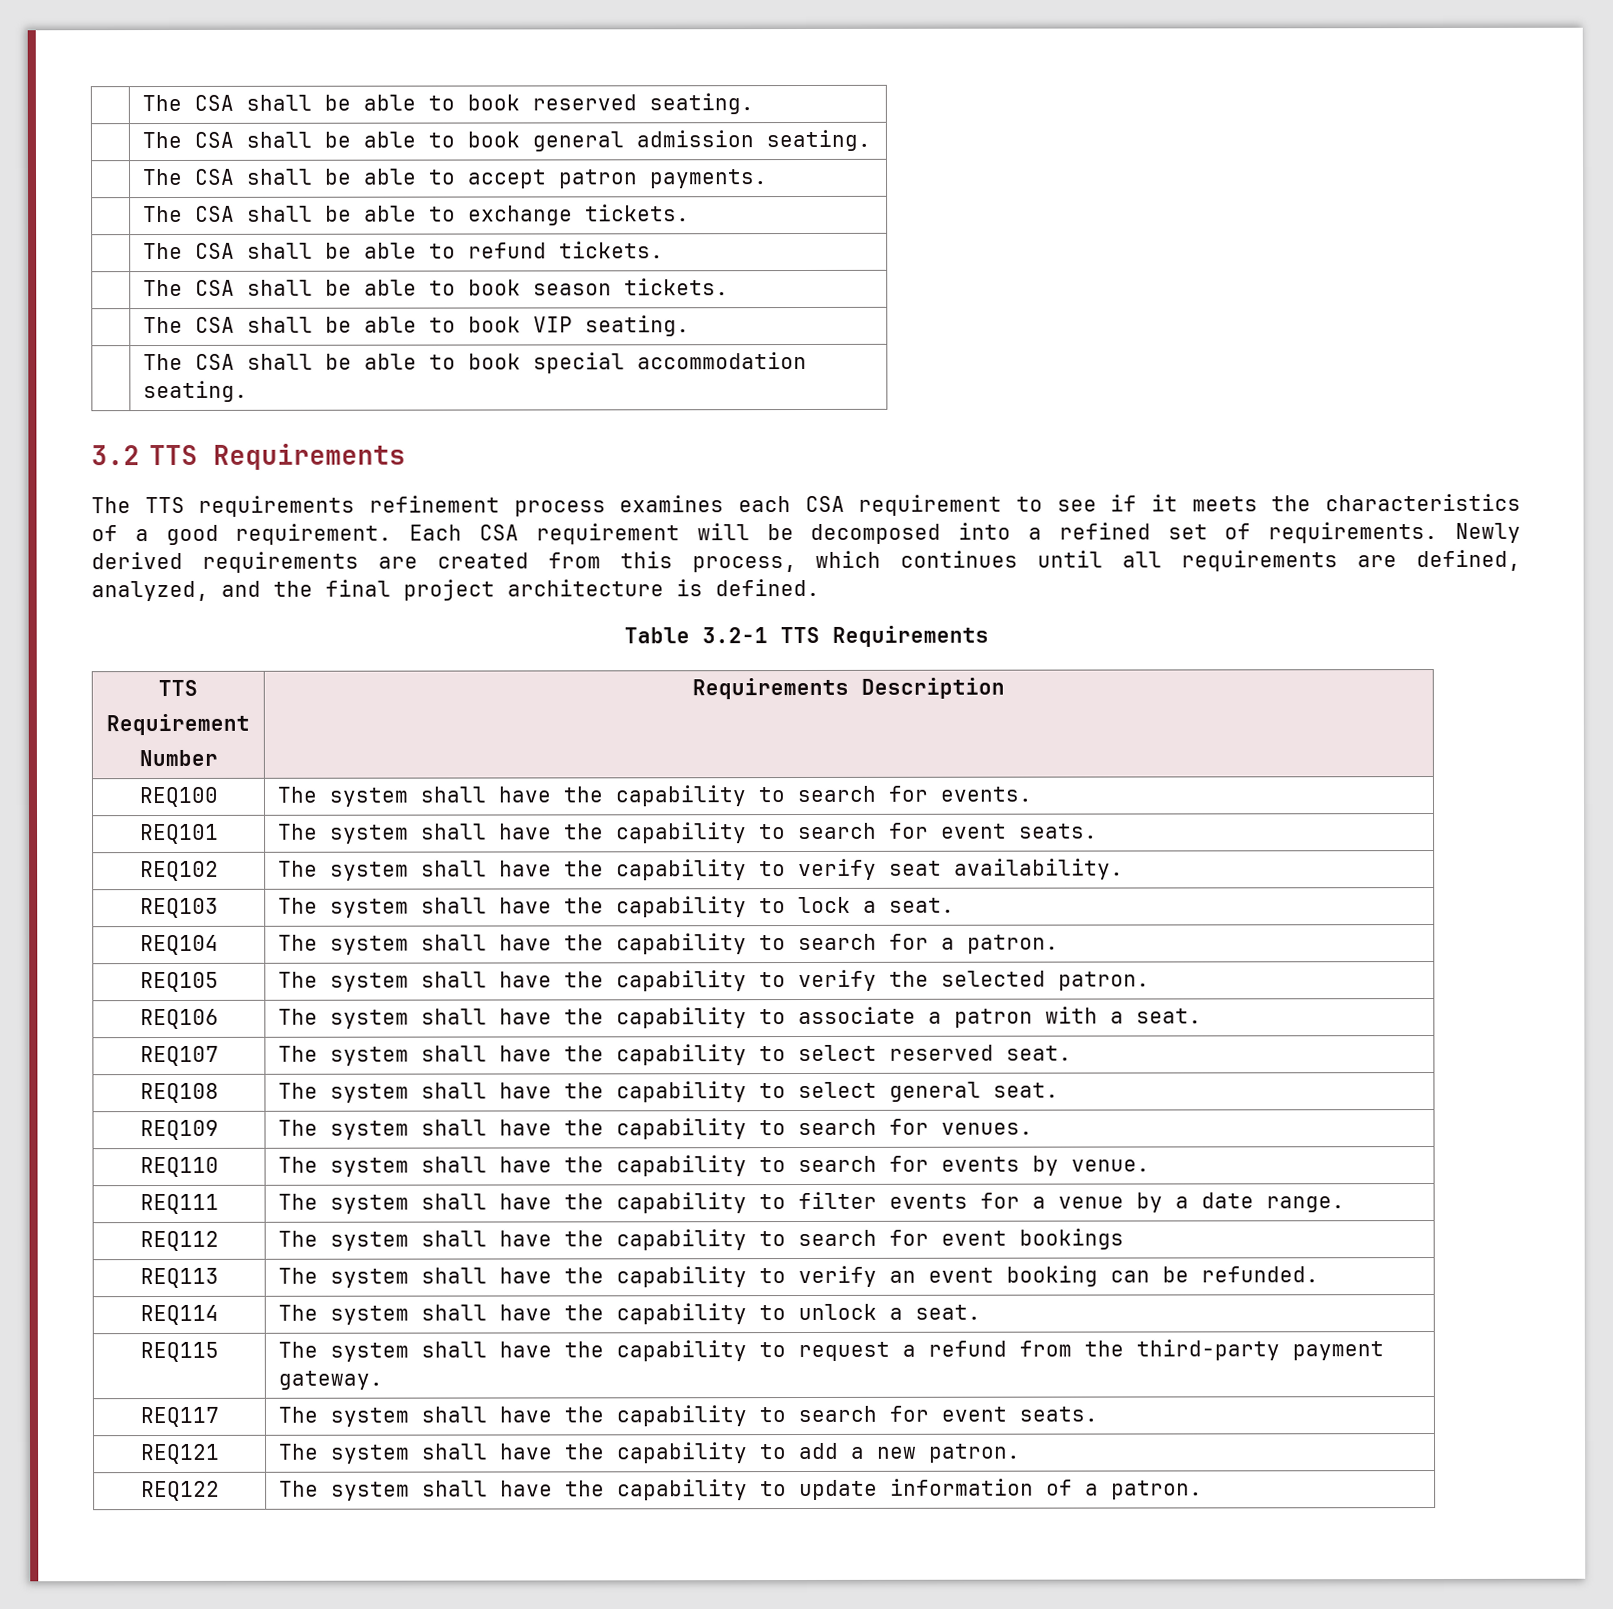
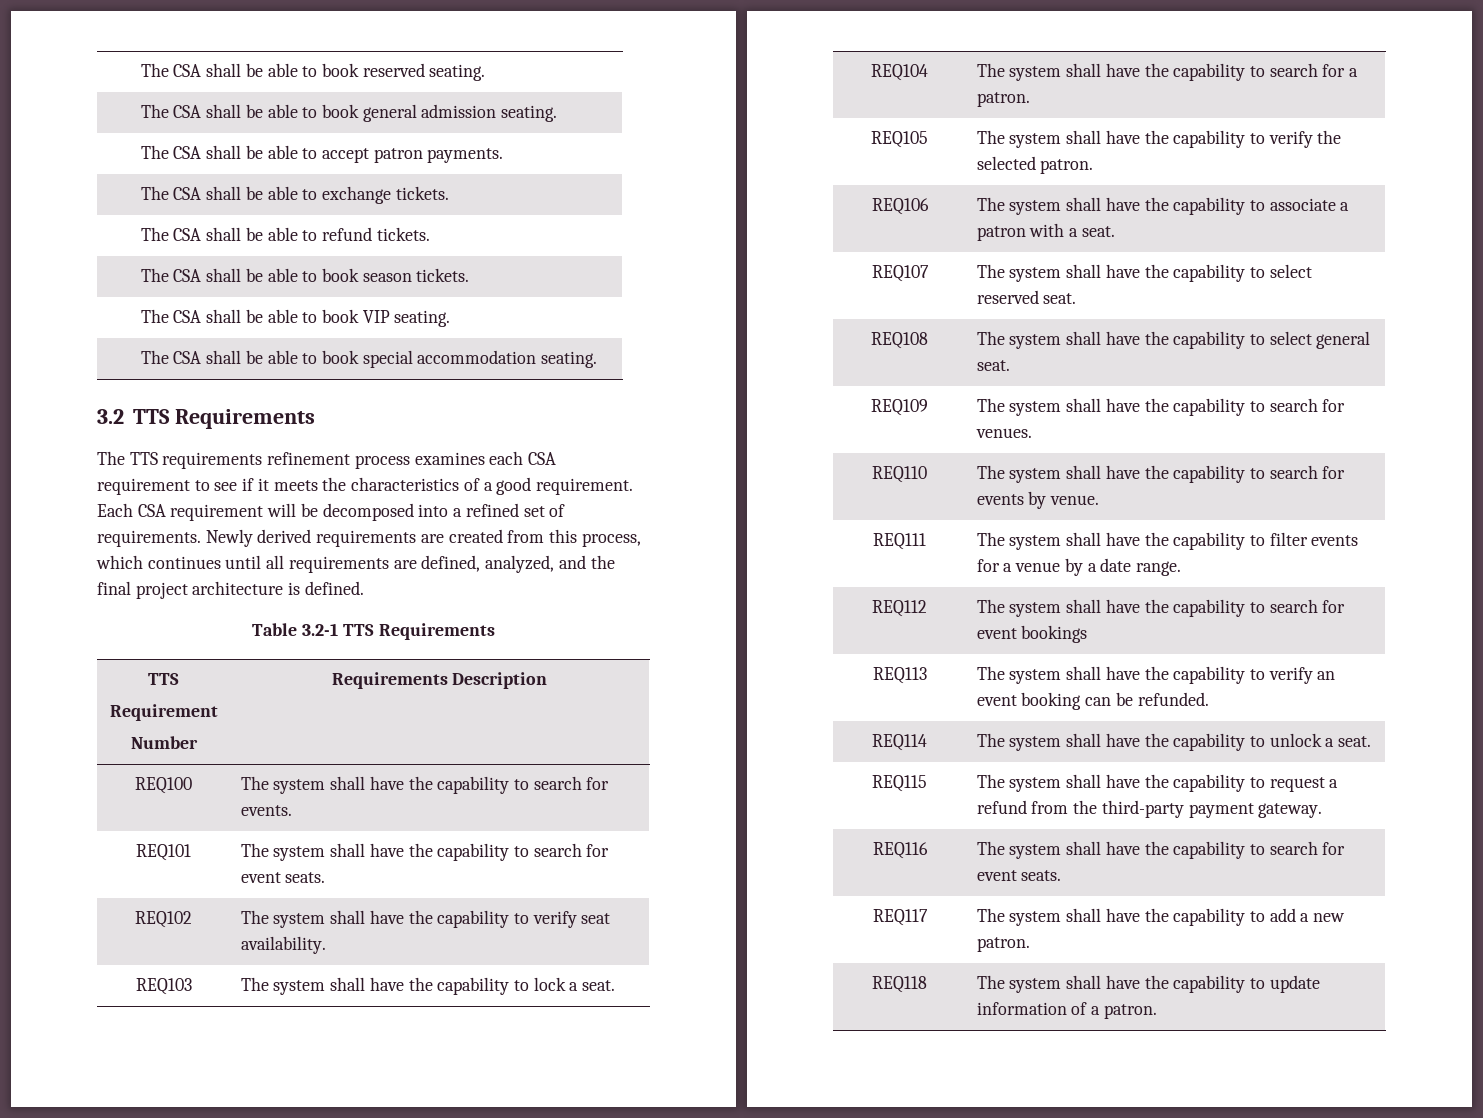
- REQ117 | The system shall have the capability to search for event seats.
+ REQ116 | The system shall have the capability to search for event seats.
- REQ121 | The system shall have the capability to add a new patron.
+ REQ117 | The system shall have the capability to add a new patron.
- REQ122 | The system shall have the capability to update information of a patron.
+ REQ118 | The system shall have the capability to update information of a patron.

